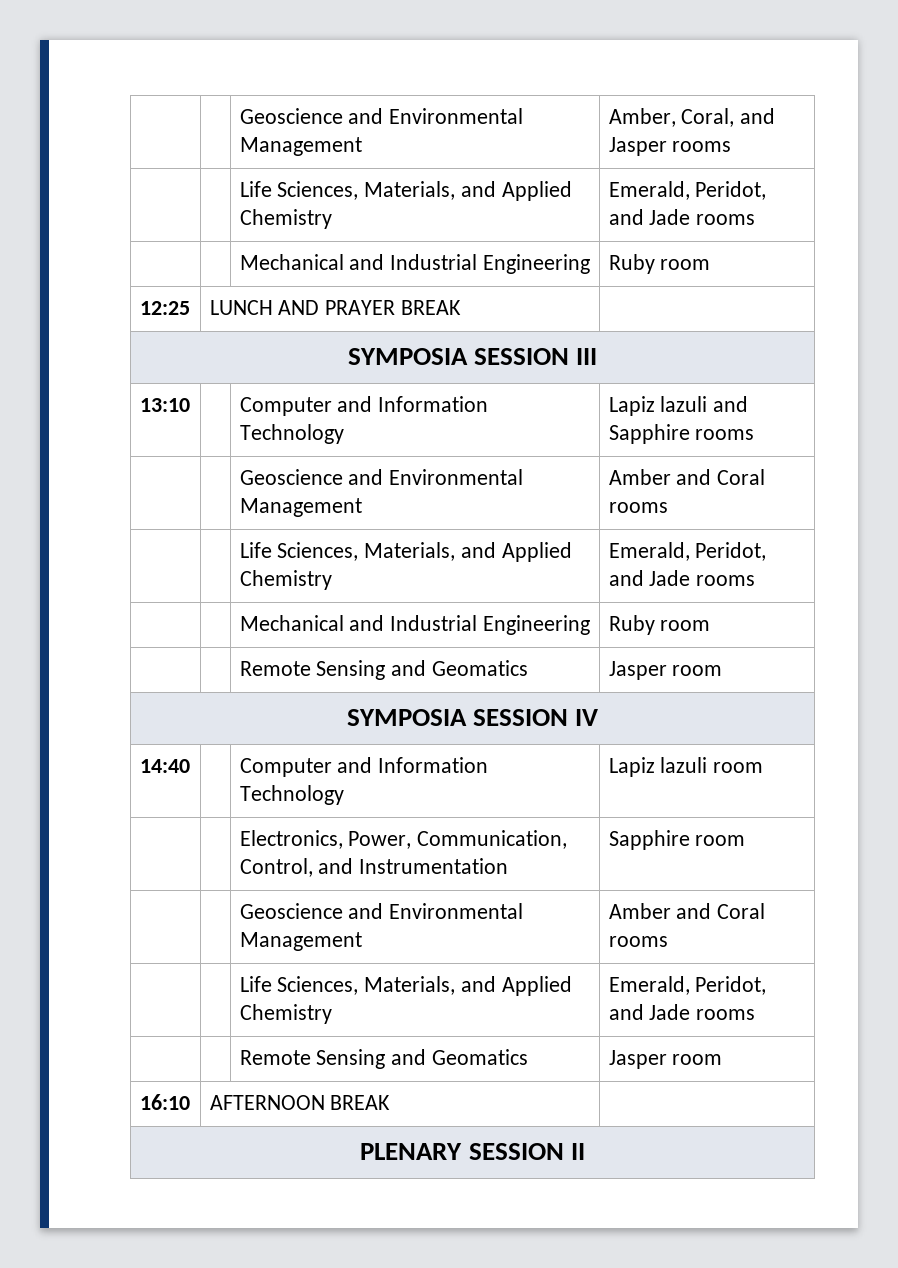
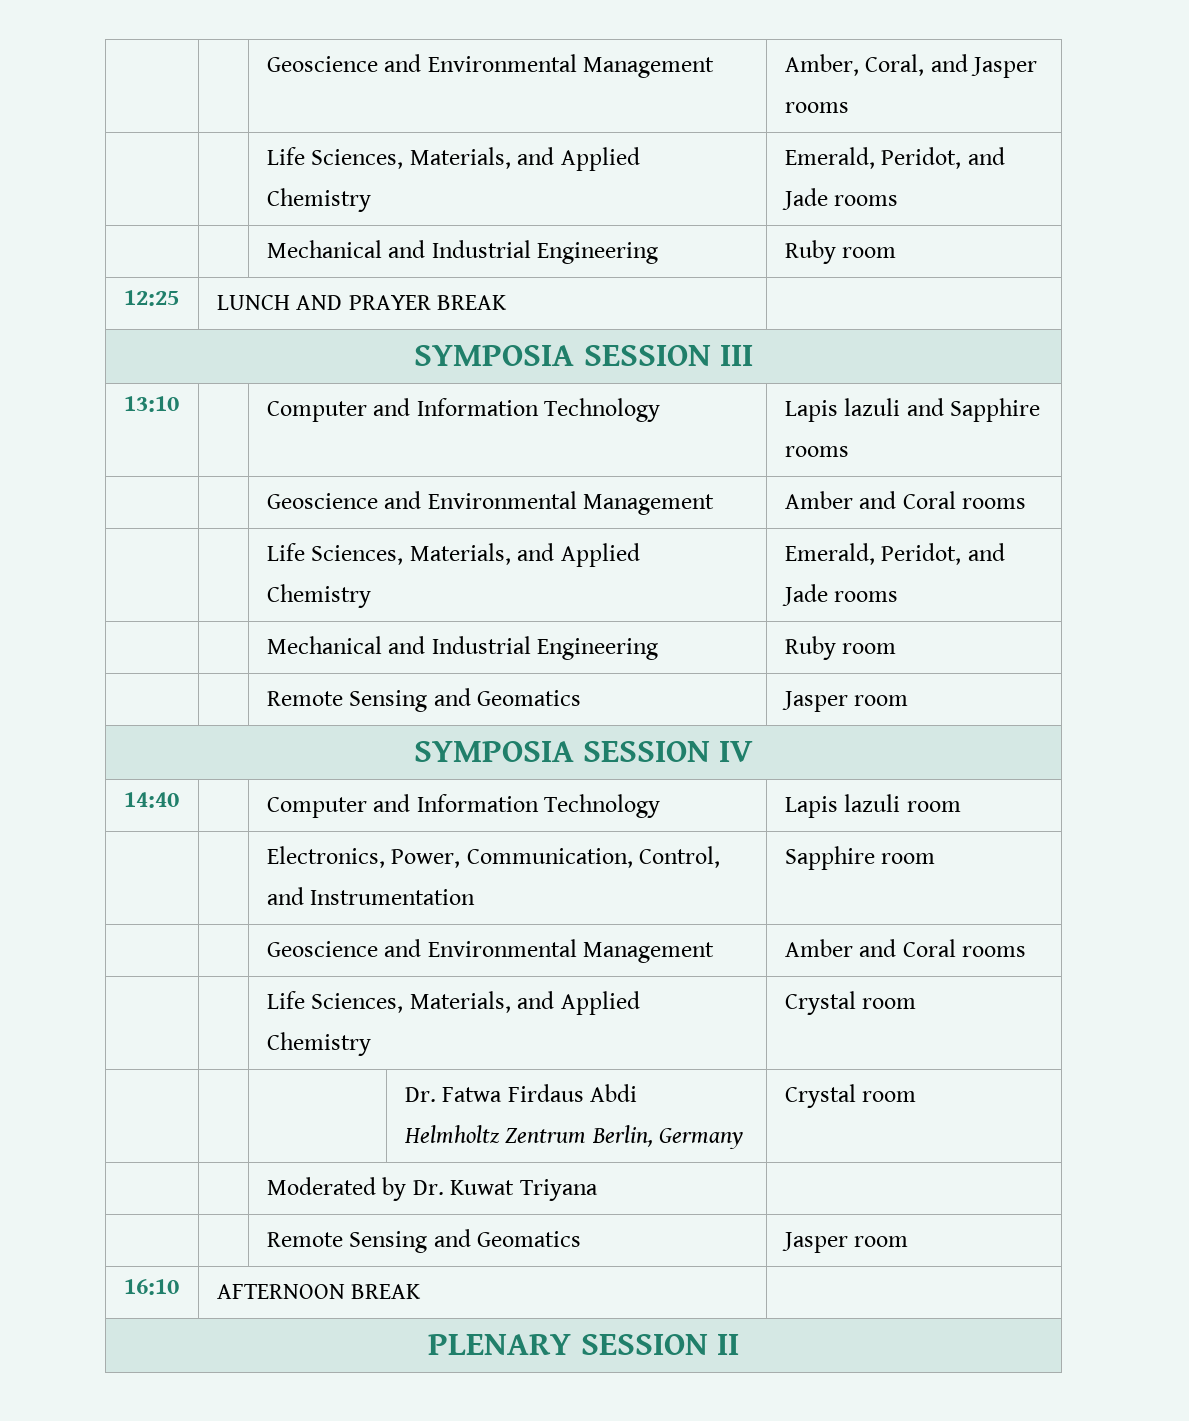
- 13:10 | | Computer and Information Technology | Lapiz lazuli and Sapphire rooms
+ 13:10 | | Computer and Information Technology | Lapis lazuli and Sapphire rooms
- 14:40 | | Computer and Information Technology | Lapiz lazuli room
+ 14:40 | | Computer and Information Technology | Lapis lazuli room
  | | Electronics, Power, Communication, Control, and Instrumentation | Sapphire room
  | | Geoscience and Environmental Management | Amber and Coral rooms
- | | Life Sciences, Materials, and Applied Chemistry | Emerald, Peridot, and Jade rooms
+ | | Life Sciences, Materials, and Applied Chemistry | Crystal room
+ | | | Dr. Fatwa Firdaus Abdi
+ Helmholtz Zentrum Berlin, Germany | Crystal room
+ | | Moderated by Dr. Kuwat Triyana |

